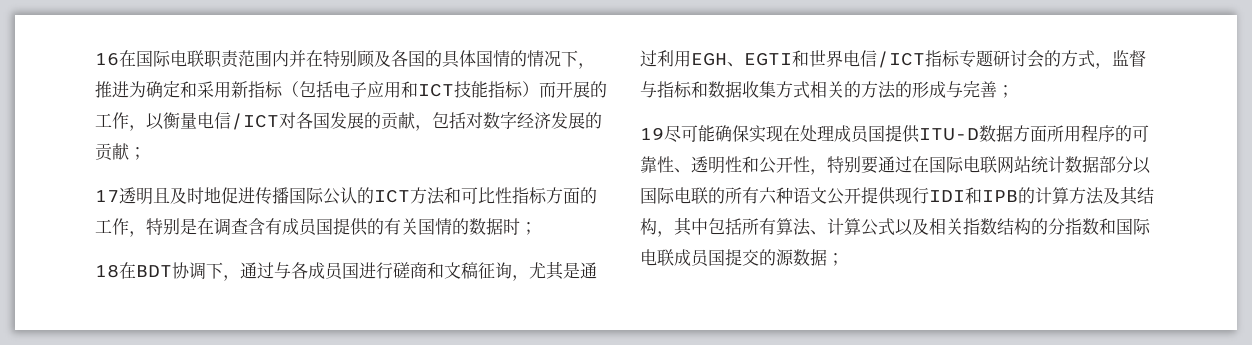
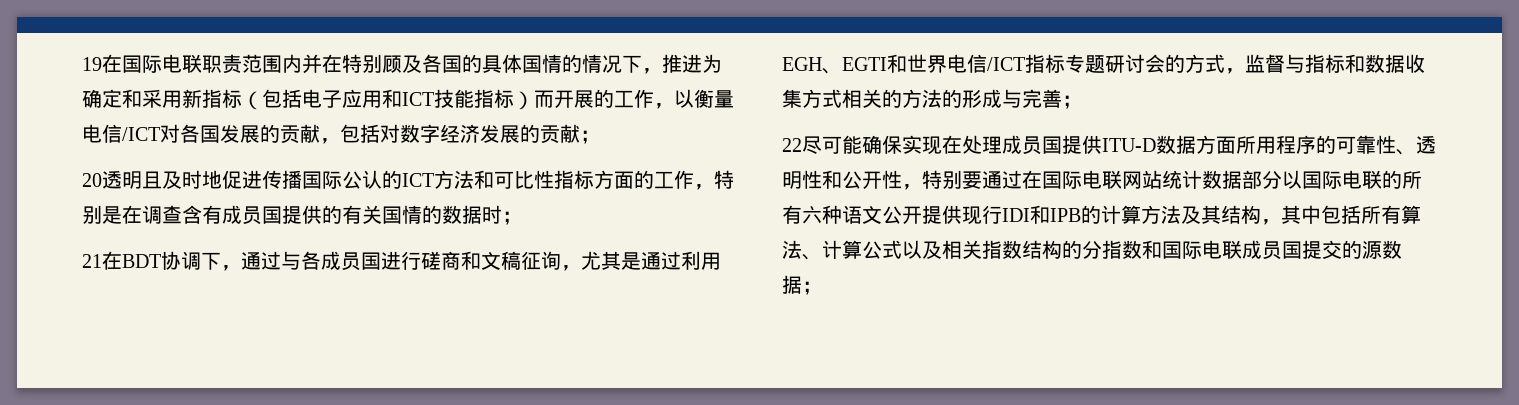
- 16在国际电联职责范围内并在特别顾及各国的具体国情的情况下，推进为确定和采用新指标（包括电子应用和ICT技能指标）而开展的工作，以衡量电信/ICT对各国发展的贡献，包括对数字经济发展的贡献；
+ 19在国际电联职责范围内并在特别顾及各国的具体国情的情况下，推进为确定和采用新指标（包括电子应用和ICT技能指标）而开展的工作，以衡量电信/ICT对各国发展的贡献，包括对数字经济发展的贡献；
- 17透明且及时地促进传播国际公认的ICT方法和可比性指标方面的工作，特别是在调查含有成员国提供的有关国情的数据时；
+ 20透明且及时地促进传播国际公认的ICT方法和可比性指标方面的工作，特别是在调查含有成员国提供的有关国情的数据时；
- 18在BDT协调下，通过与各成员国进行磋商和文稿征询，尤其是通过利用EGH、EGTI和世界电信/ICT指标专题研讨会的方式，监督与指标和数据收集方式相关的方法的形成与完善；
+ 21在BDT协调下，通过与各成员国进行磋商和文稿征询，尤其是通过利用EGH、EGTI和世界电信/ICT指标专题研讨会的方式，监督与指标和数据收集方式相关的方法的形成与完善；
- 19尽可能确保实现在处理成员国提供ITU-D数据方面所用程序的可靠性、透明性和公开性，特别要通过在国际电联网站统计数据部分以国际电联的所有六种语文公开提供现行IDI和IPB的计算方法及其结构，其中包括所有算法、计算公式以及相关指数结构的分指数和国际电联成员国提交的源数据；
+ 22尽可能确保实现在处理成员国提供ITU-D数据方面所用程序的可靠性、透明性和公开性，特别要通过在国际电联网站统计数据部分以国际电联的所有六种语文公开提供现行IDI和IPB的计算方法及其结构，其中包括所有算法、计算公式以及相关指数结构的分指数和国际电联成员国提交的源数据；

